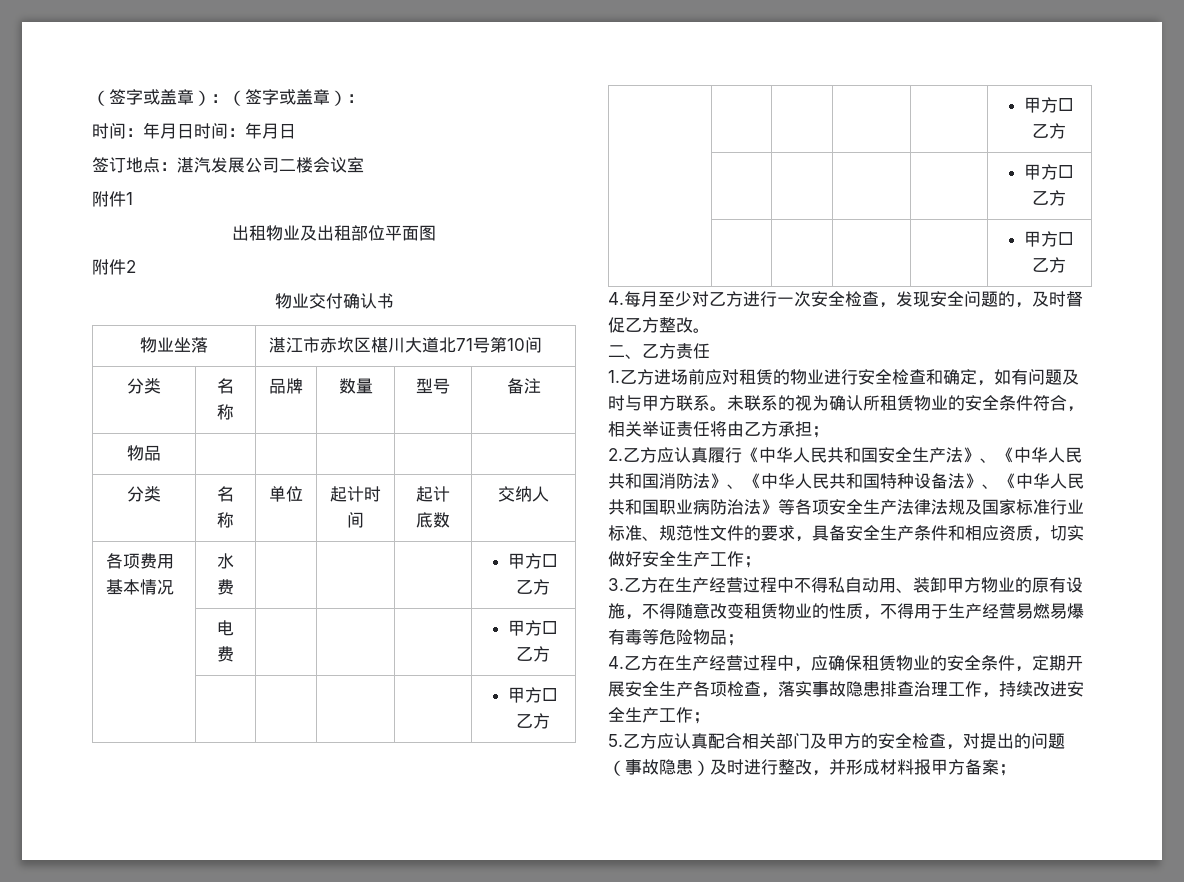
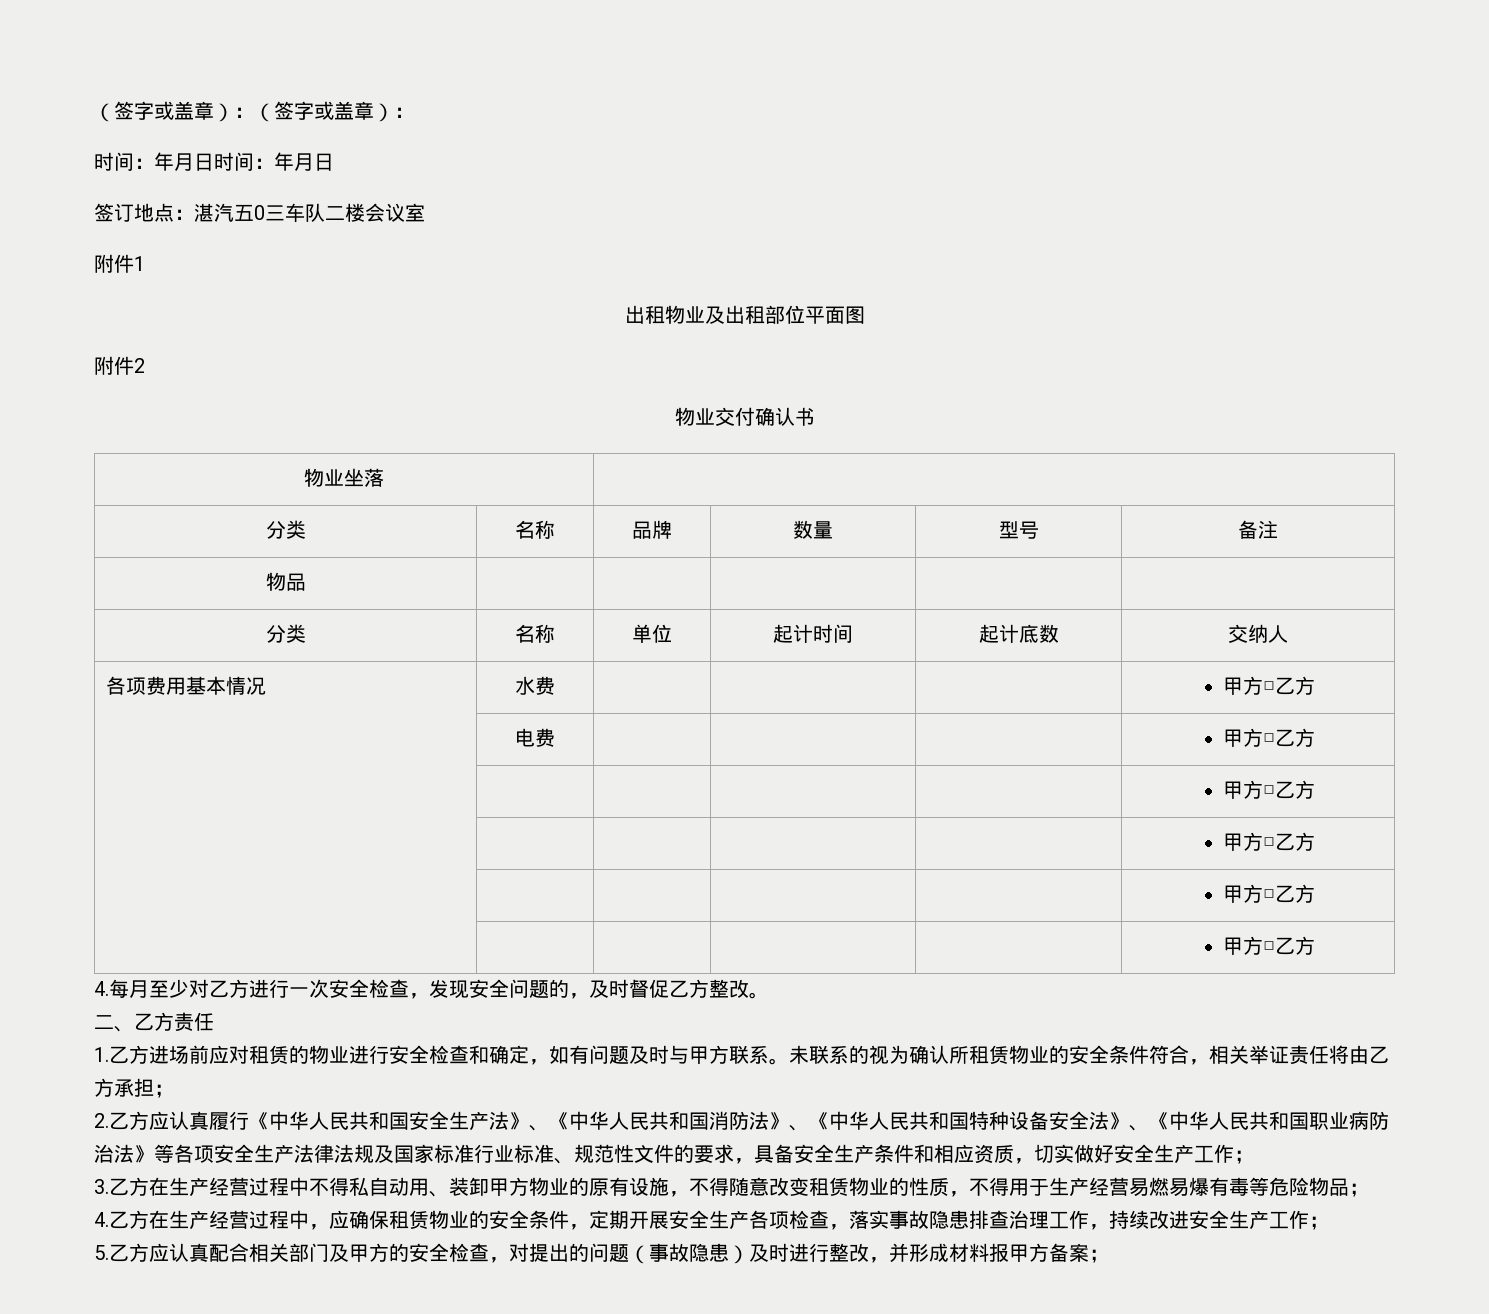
- 签订地点：湛汽发展公司二楼会议室
+ 签订地点：湛汽五0三车队二楼会议室
- 物业坐落 | 湛江市赤坎区椹川大道北71号第10间
+ 物业坐落 |
- 2.乙方应认真履行《中华人民共和国安全生产法》、《中华人民共和国消防法》、《中华人民共和国特种设备法》、《中华人民共和国职业病防治法》等各项安全生产法律法规及国家标准行业标准、规范性文件的要求，具备安全生产条件和相应资质，切实做好安全生产工作；
+ 2.乙方应认真履行《中华人民共和国安全生产法》、《中华人民共和国消防法》、《中华人民共和国特种设备安全法》、《中华人民共和国职业病防治法》等各项安全生产法律法规及国家标准行业标准、规范性文件的要求，具备安全生产条件和相应资质，切实做好安全生产工作；

